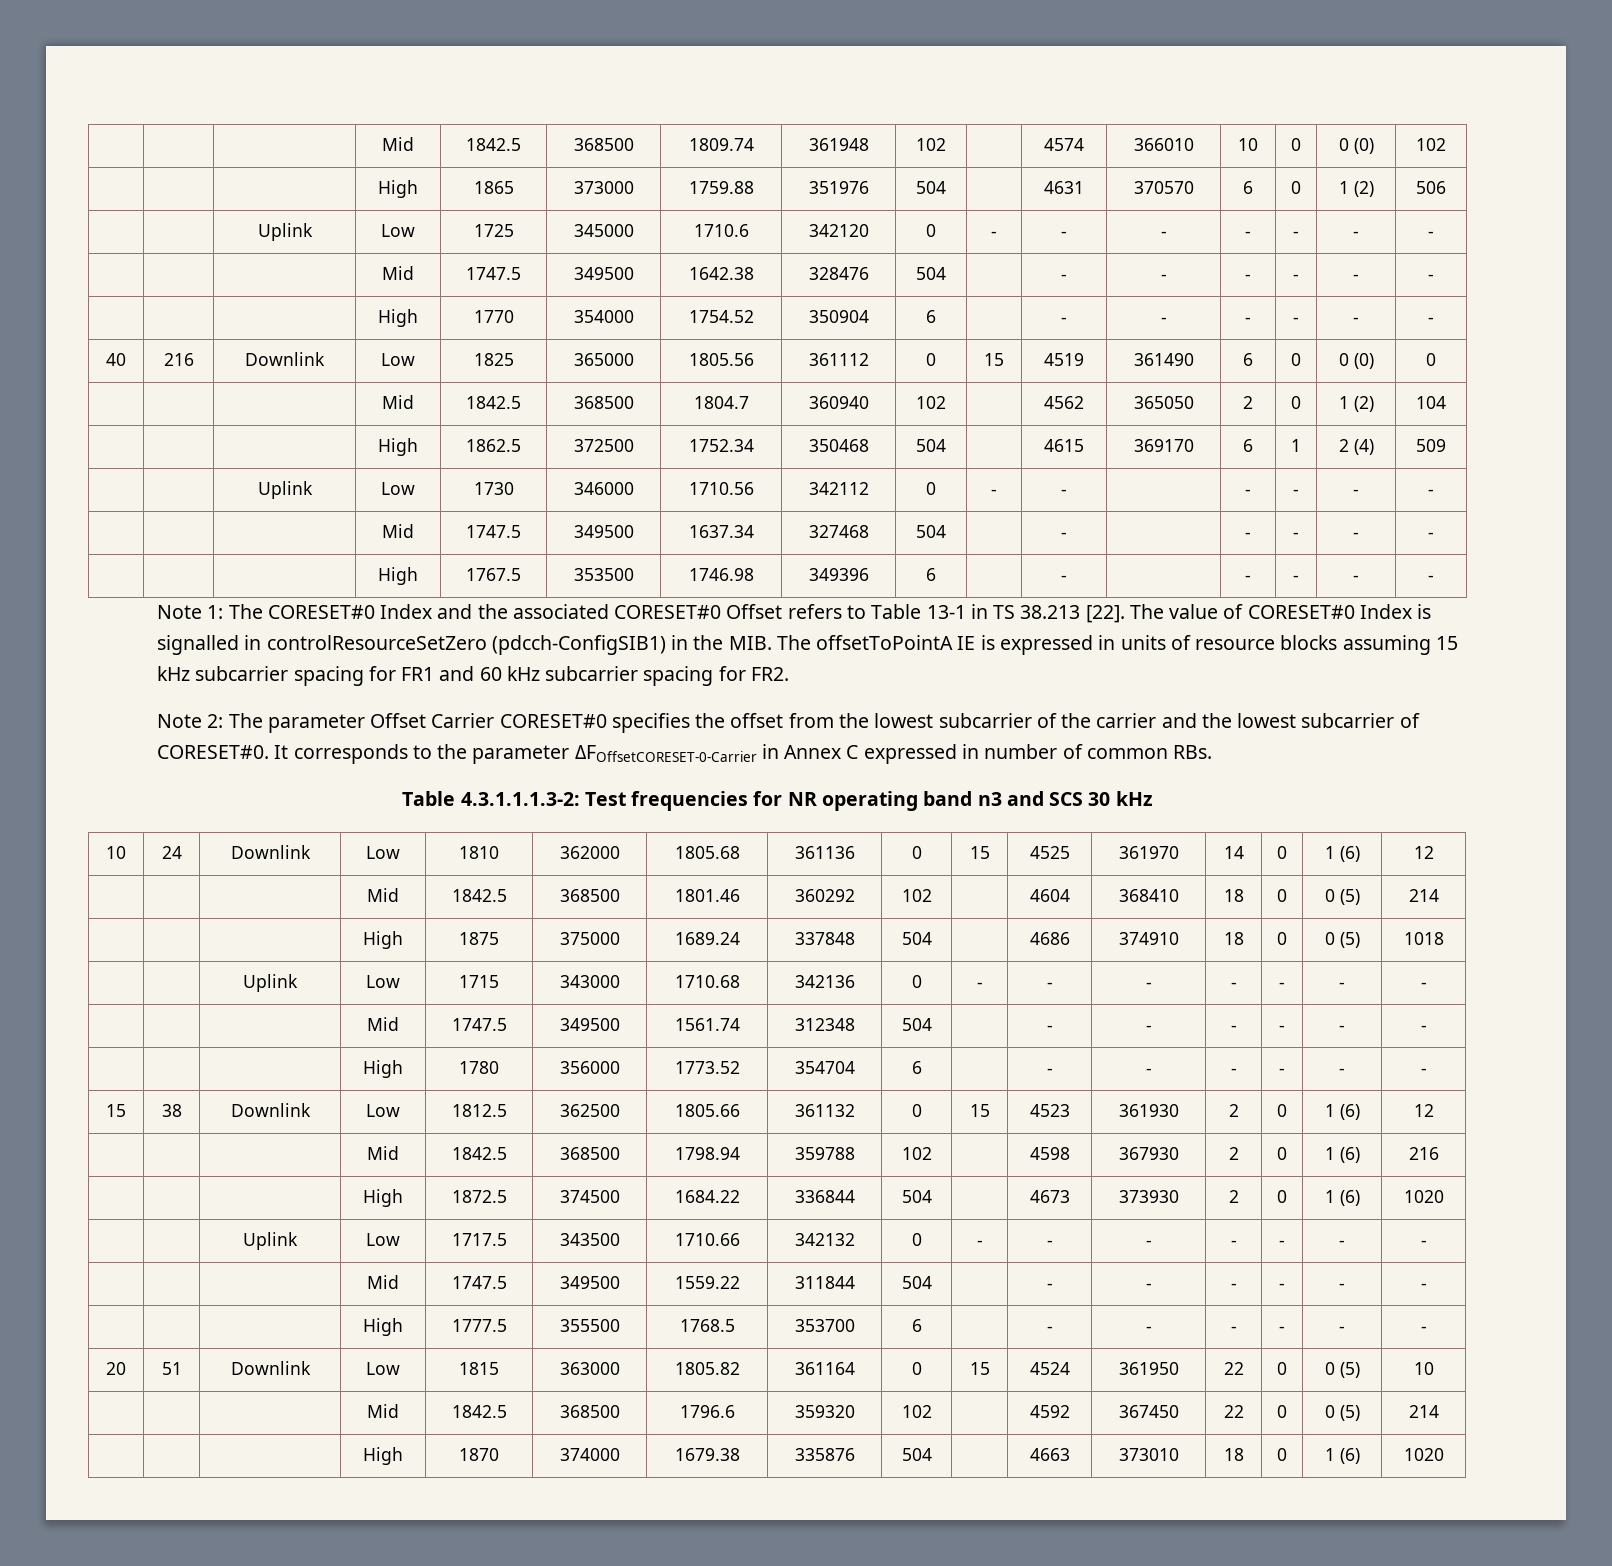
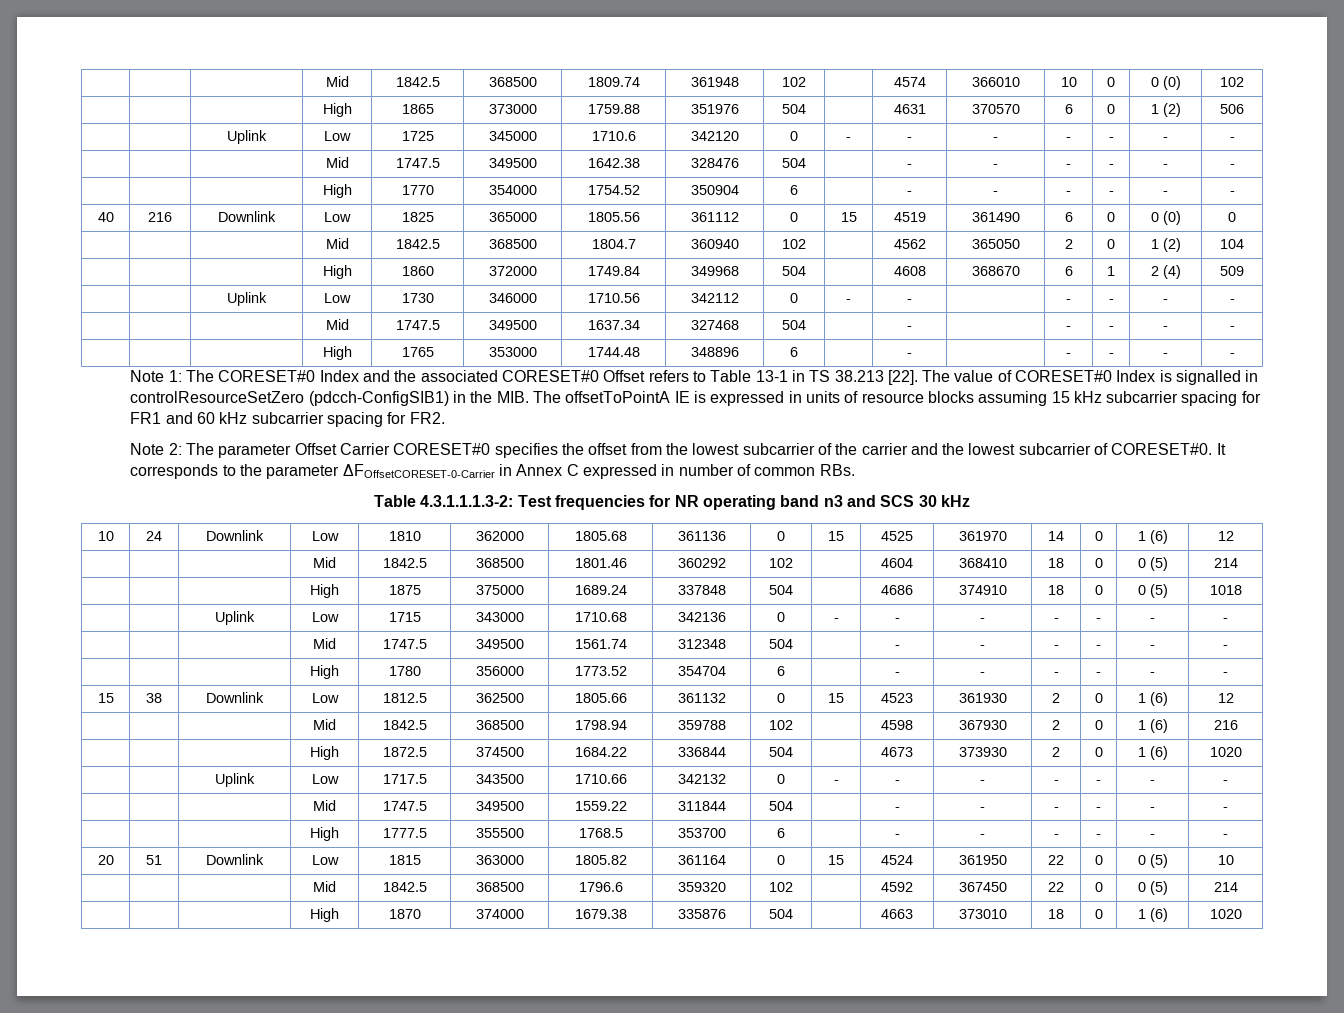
- | | | High | 1862.5 | 372500 | 1752.34 | 350468 | 504 | | 4615 | 369170 | 6 | 1 | 2 (4) | 509
+ | | | High | 1860 | 372000 | 1749.84 | 349968 | 504 | | 4608 | 368670 | 6 | 1 | 2 (4) | 509
- | | | High | 1767.5 | 353500 | 1746.98 | 349396 | 6 | | - | | - | - | - | -
+ | | | High | 1765 | 353000 | 1744.48 | 348896 | 6 | | - | | - | - | - | -

